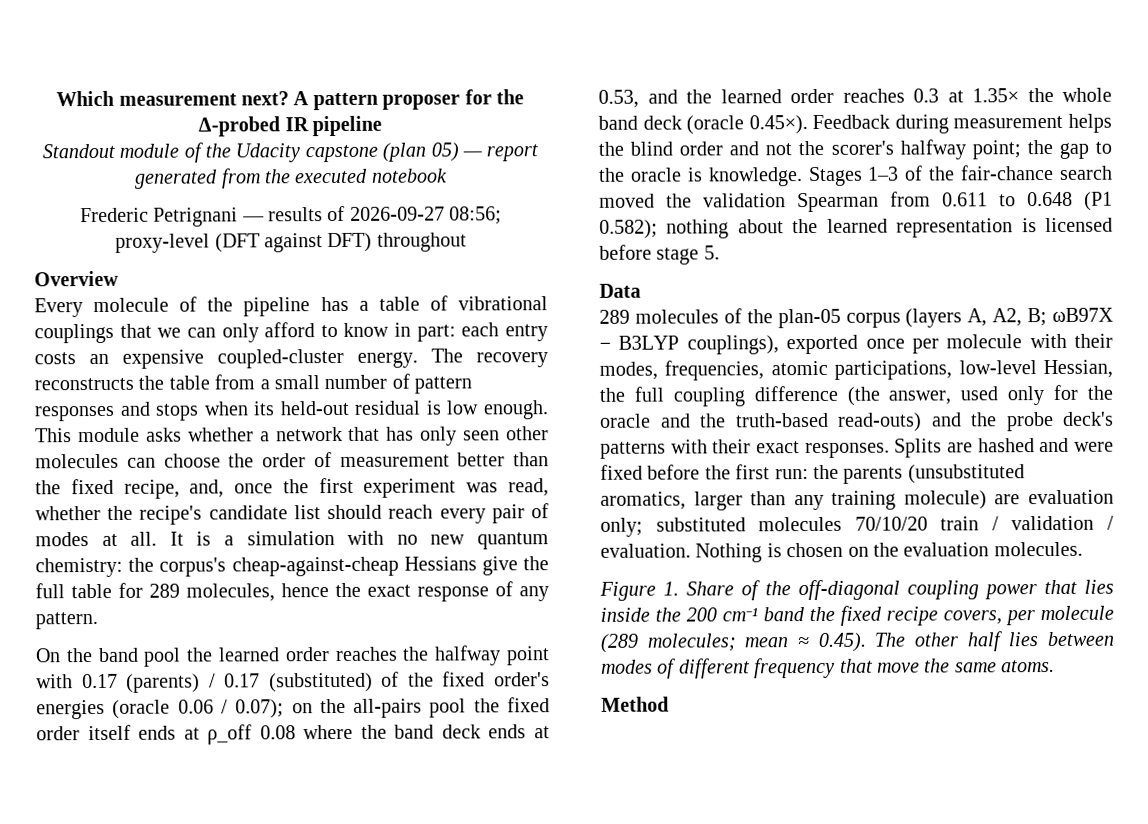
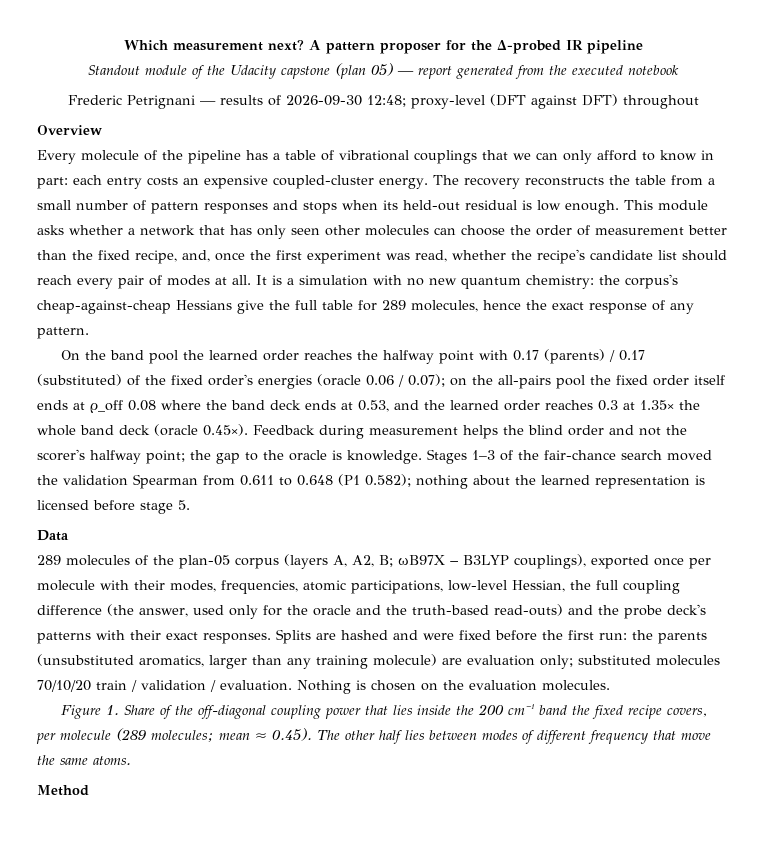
- Frederic Petrignani — results of 2026-09-27 08:56; proxy-level (DFT against DFT) throughout
+ Frederic Petrignani — results of 2026-09-30 12:48; proxy-level (DFT against DFT) throughout

